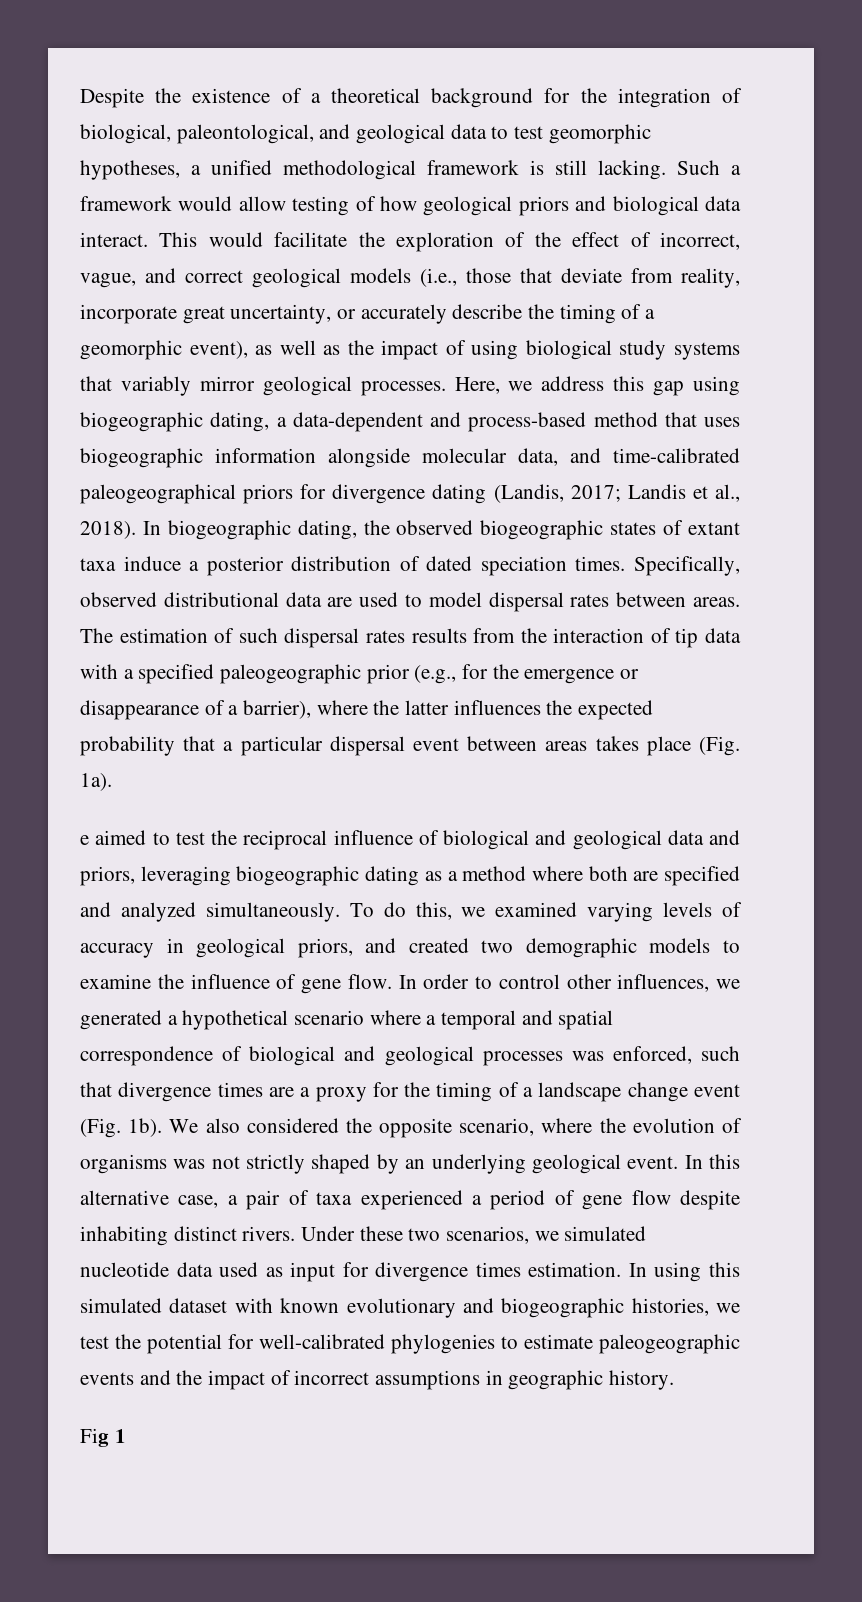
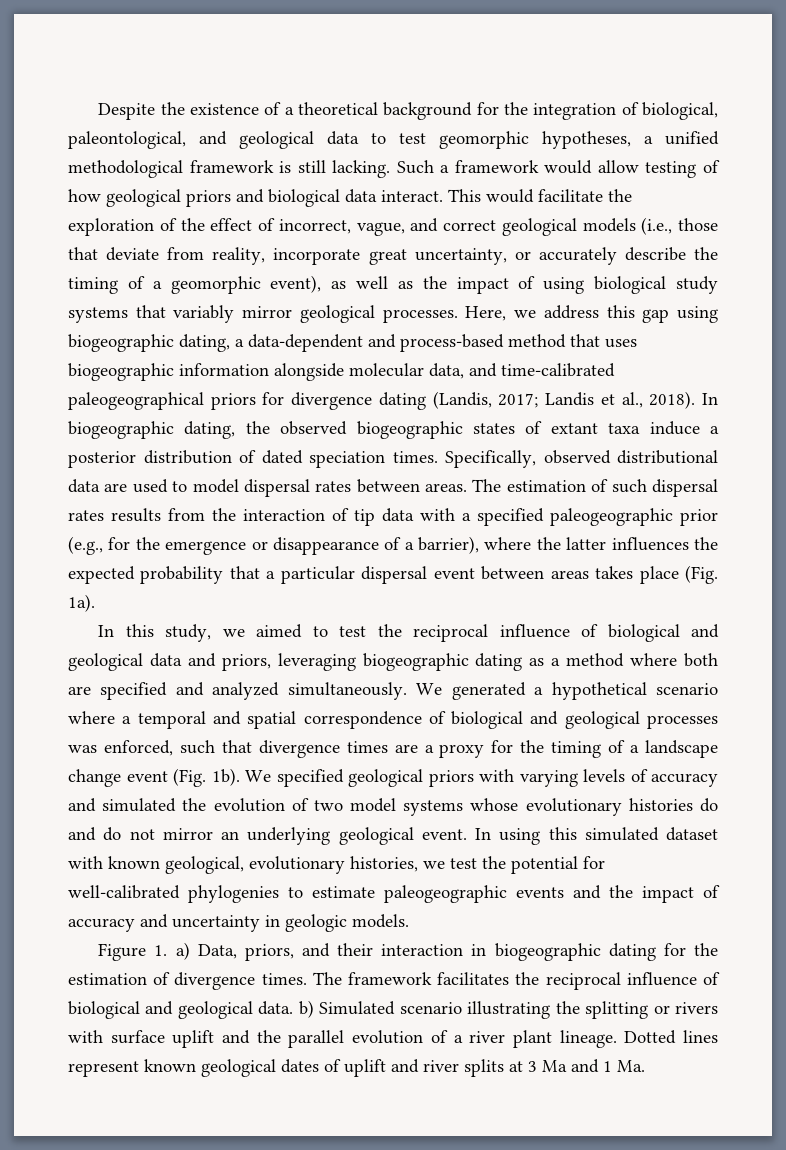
- e aimed to test the reciprocal influence of biological and geological data and priors, leveraging biogeographic dating as a method where both are specified and analyzed simultaneously.
+ In this study, we aimed to test the reciprocal influence of biological and geological data and priors, leveraging biogeographic dating as a method where both are specified and analyzed simultaneously.
- To do this, we examined varying levels of accuracy in geological priors, and created two demographic models to examine the influence of gene flow. In order to control other influences, we generated a hypothetical scenario where a temporal and spatial correspondence of biological and geological processes was enforced, such that divergence times are a proxy for the timing of a landscape change event (Fig. 1b).
+ We generated a hypothetical scenario where a temporal and spatial correspondence of biological and geological processes was enforced, such that divergence times are a proxy for the timing of a landscape change event (Fig. 1b).
- We also considered the opposite scenario, where the evolution of organisms was not strictly shaped by an underlying geological event.
+ We specified geological priors with varying levels of accuracy and simulated the evolution of two model systems whose evolutionary histories do and do not mirror an underlying geological event.
- In this alternative case, a pair of taxa experienced a period of gene flow despite inhabiting distinct rivers. Under these two scenarios, we simulated nucleotide data used as input for divergence times estimation. In using this simulated dataset with known evolutionary and biogeographic histories, we test the potential for well-calibrated phylogenies to estimate paleogeographic events and the impact of incorrect assumptions in geographic history.
- Fig 1
+ In using this simulated dataset with known geological, evolutionary histories, we test the potential for well-calibrated phylogenies to estimate paleogeographic events and the impact of accuracy and uncertainty in geologic models.
+ Figure 1. a) Data, priors, and their interaction in biogeographic dating for the estimation of divergence times. The framework facilitates the reciprocal influence of biological and geological data. b) Simulated scenario illustrating the splitting or rivers with surface uplift and the parallel evolution of a river plant lineage. Dotted lines represent known geological dates of uplift and river splits at 3 Ma and 1 Ma.

